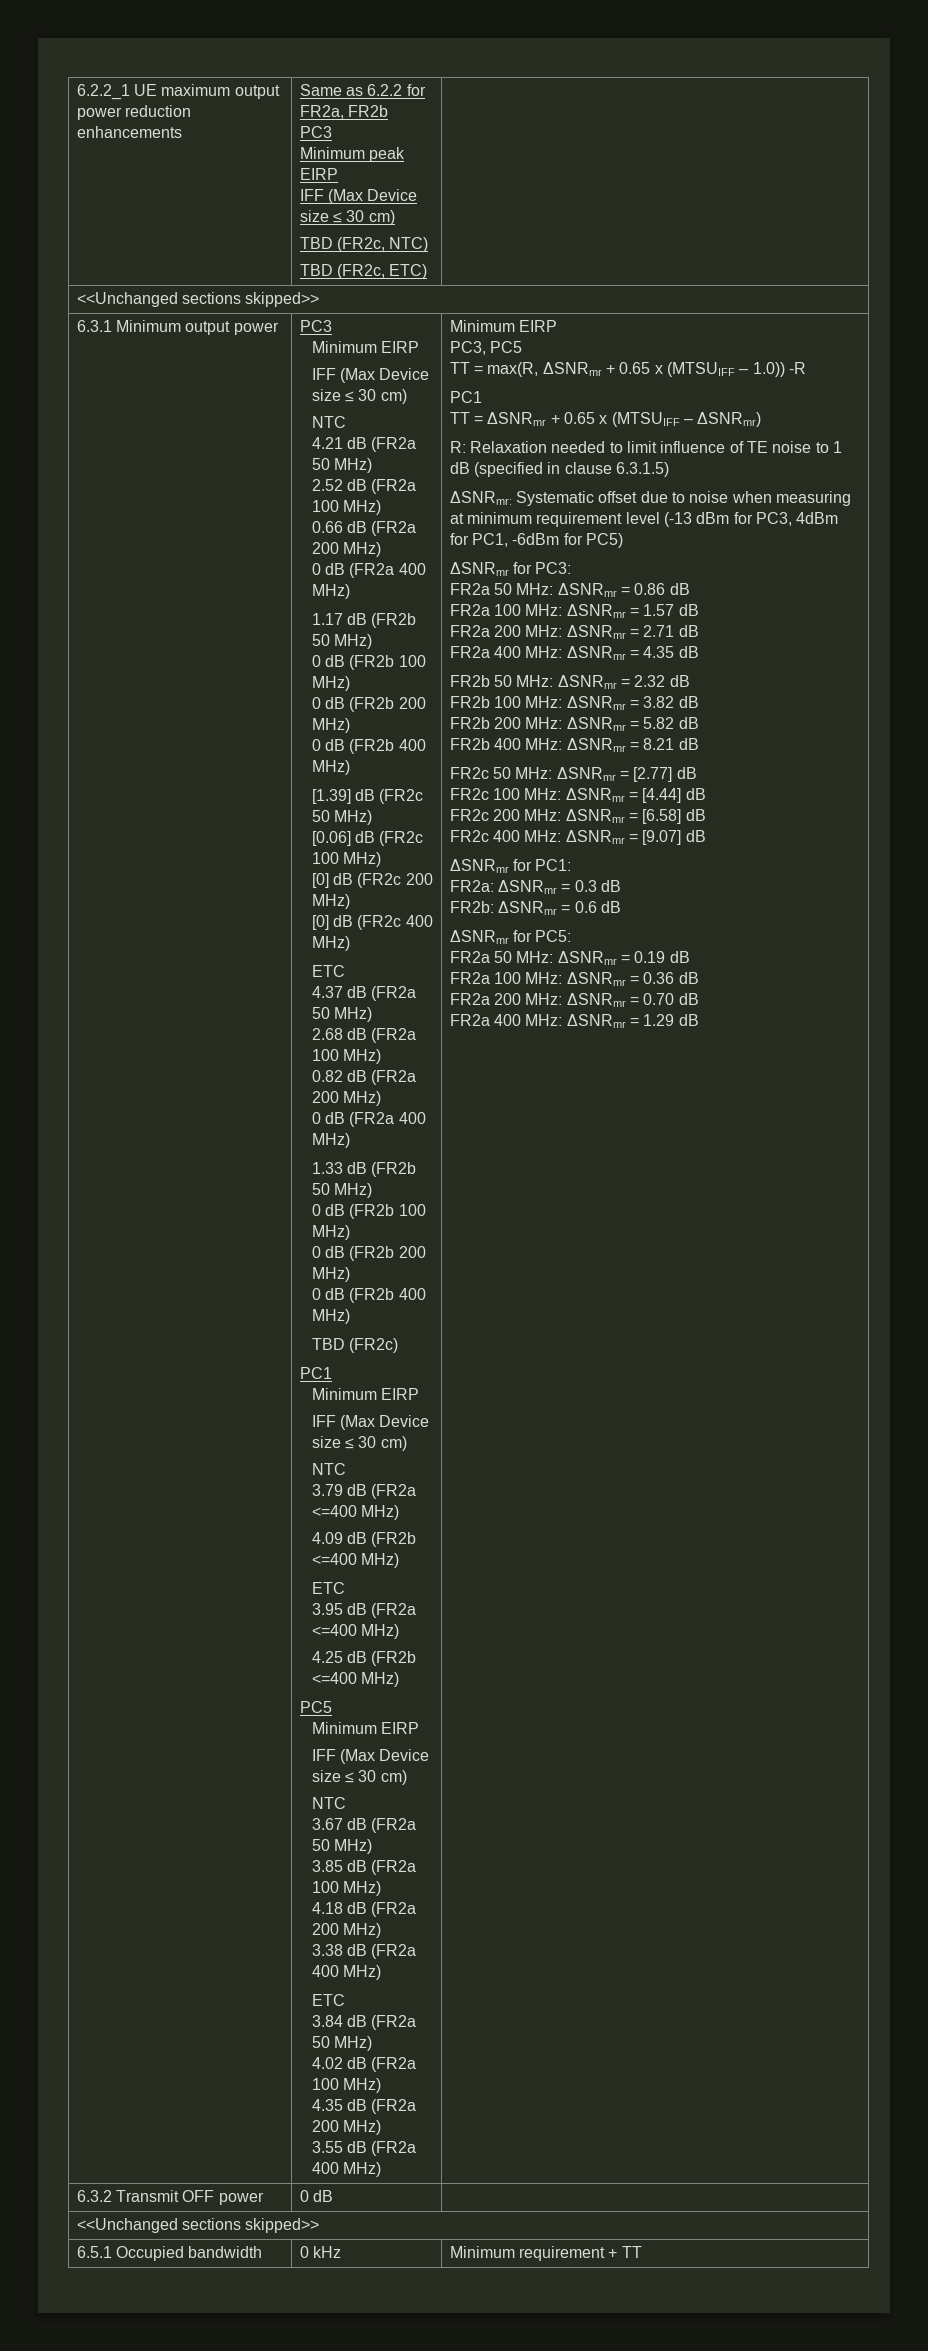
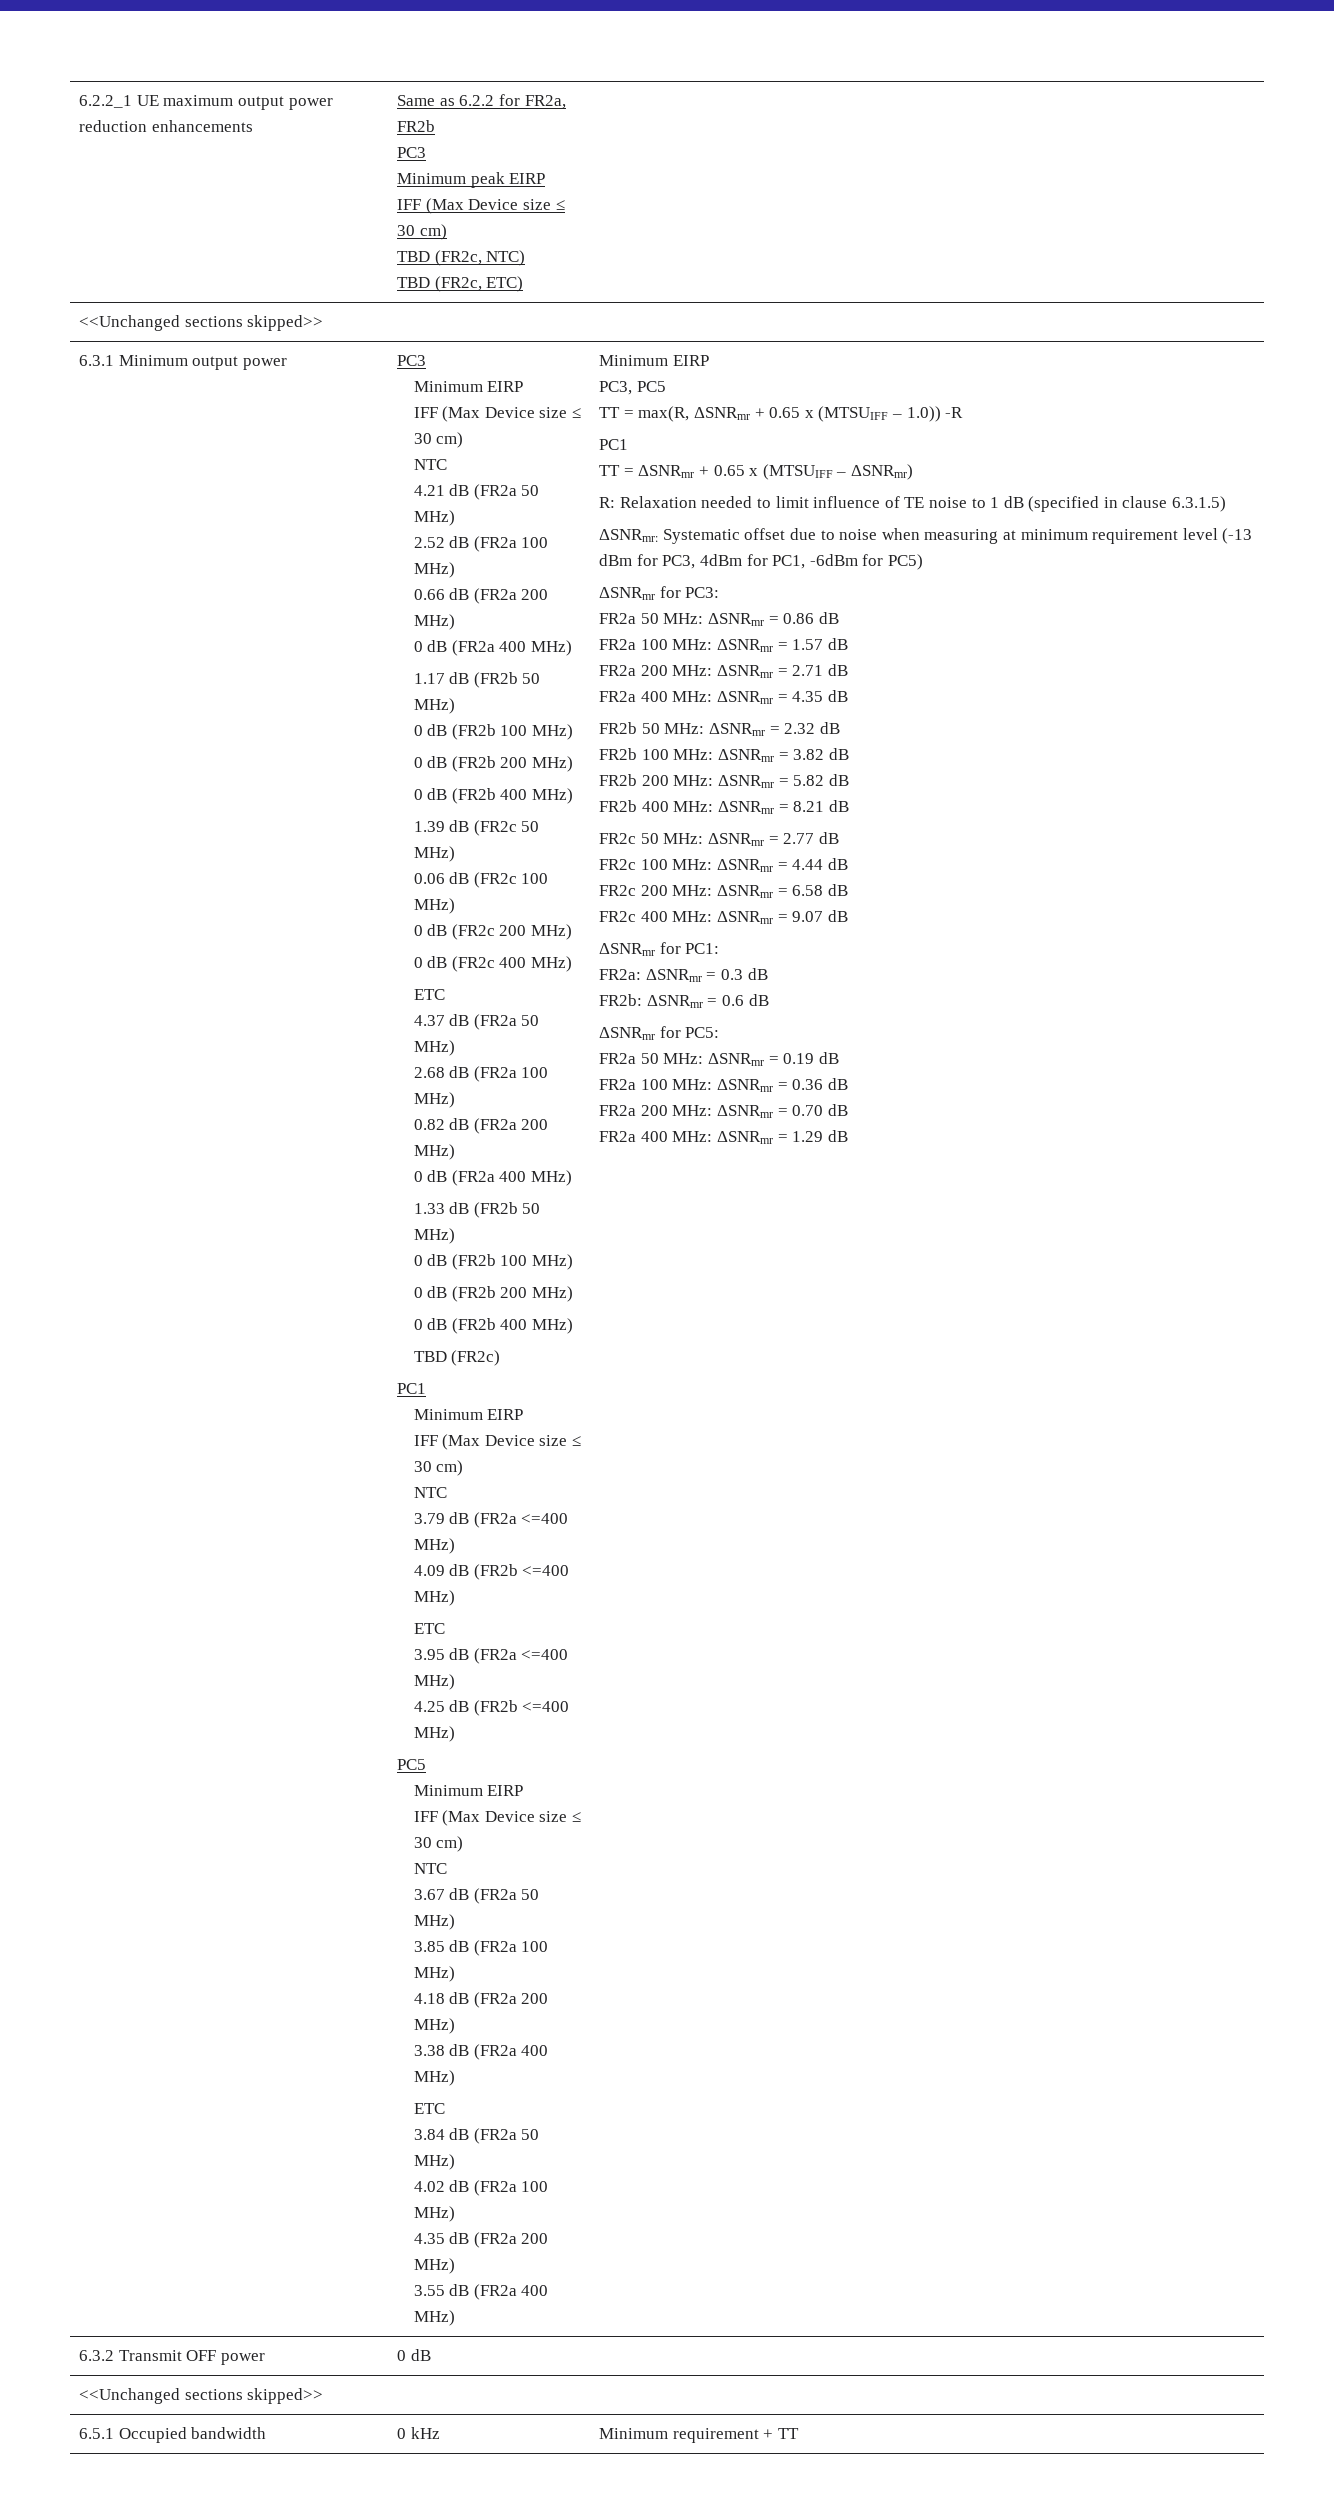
- [1.39] dB (FR2c 50 MHz)
+ 1.39 dB (FR2c 50 MHz)
- [0.06] dB (FR2c 100 MHz)
+ 0.06 dB (FR2c 100 MHz)
- [0] dB (FR2c 200 MHz)
+ 0 dB (FR2c 200 MHz)
- [0] dB (FR2c 400 MHz)
+ 0 dB (FR2c 400 MHz)
- FR2c 50 MHz: ΔSNRmr = [2.77] dB
+ FR2c 50 MHz: ΔSNRmr = 2.77 dB
- FR2c 100 MHz: ΔSNRmr = [4.44] dB
+ FR2c 100 MHz: ΔSNRmr = 4.44 dB
- FR2c 200 MHz: ΔSNRmr = [6.58] dB
+ FR2c 200 MHz: ΔSNRmr = 6.58 dB
- FR2c 400 MHz: ΔSNRmr = [9.07] dB
+ FR2c 400 MHz: ΔSNRmr = 9.07 dB

